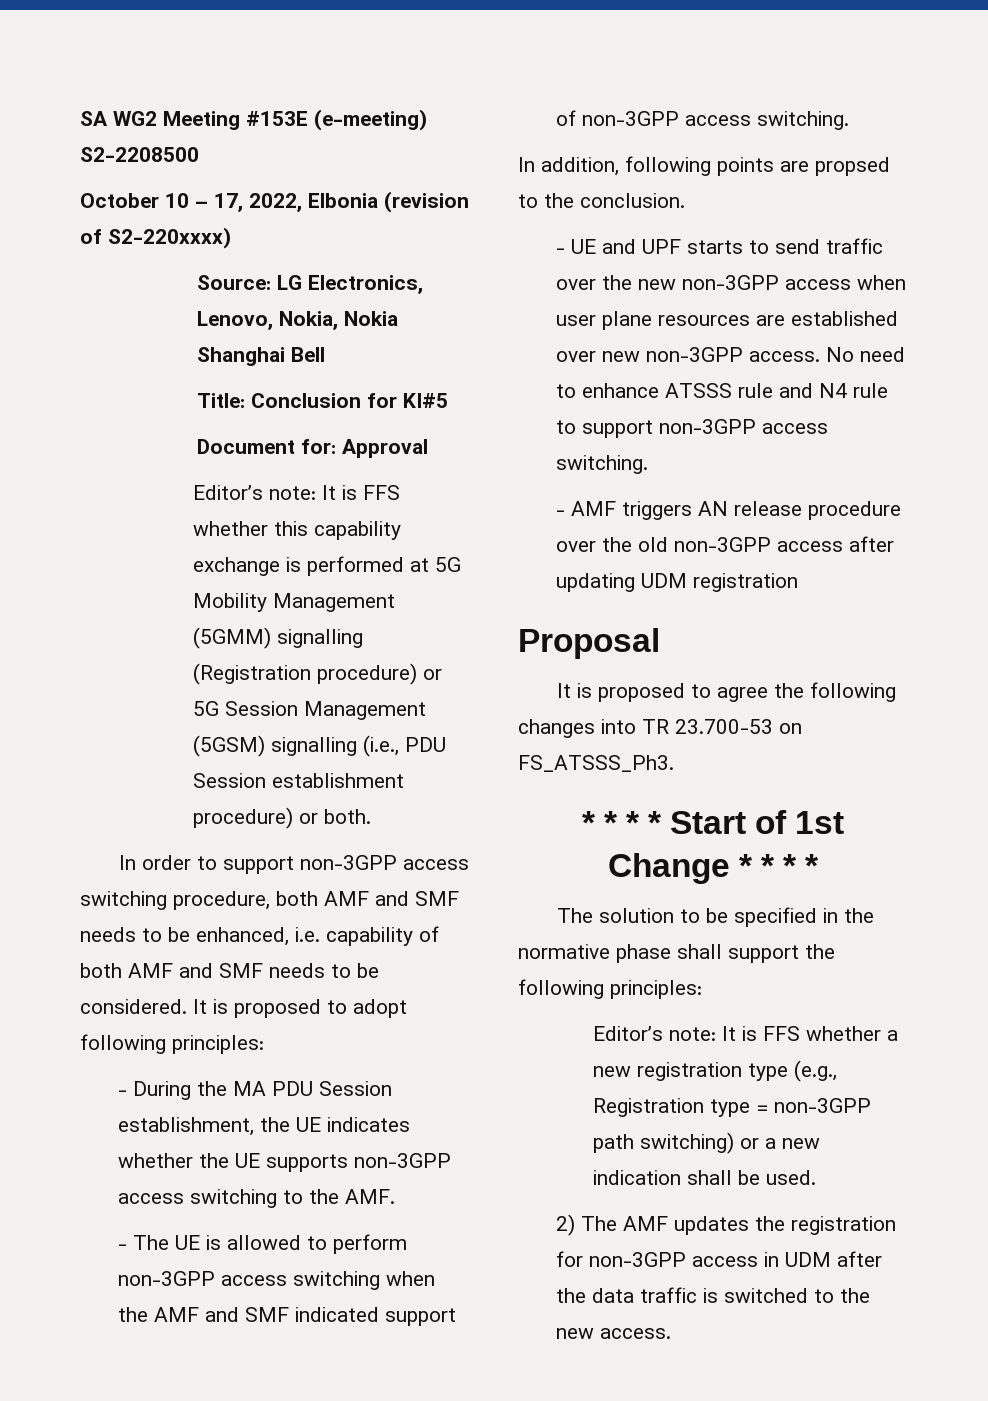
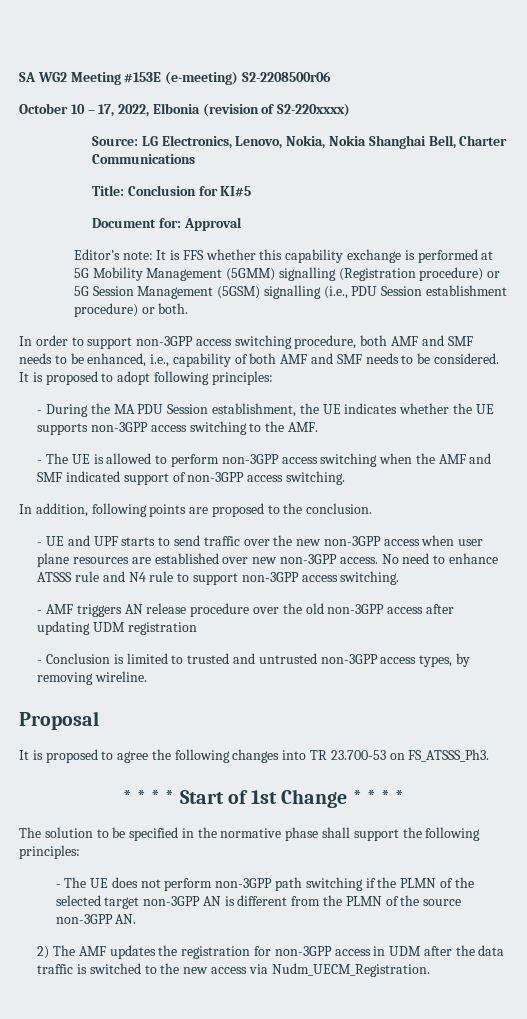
- SA WG2 Meeting #153E (e-meeting) S2-2208500
+ SA WG2 Meeting #153E (e-meeting) S2-2208500r06
- Source: LG Electronics, Lenovo, Nokia, Nokia Shanghai Bell
+ Source: LG Electronics, Lenovo, Nokia, Nokia Shanghai Bell, Charter Communications
- In order to support non-3GPP access switching procedure, both AMF and SMF needs to be enhanced, i.e. capability of both AMF and SMF needs to be considered.
+ In order to support non-3GPP access switching procedure, both AMF and SMF needs to be enhanced, i.e., capability of both AMF and SMF needs to be considered.
- In addition, following points are propsed to the conclusion.
+ In addition, following points are proposed to the conclusion.
+ - Conclusion is limited to trusted and untrusted non-3GPP access types, by removing wireline.
- Editor’s note: It is FFS whether a new registration type (e.g., Registration type = non-3GPP path switching) or a new indication shall be used.
+ - The UE does not perform non-3GPP path switching if the PLMN of the selected target non-3GPP AN is different from the PLMN of the source non-3GPP AN.
- 2) The AMF updates the registration for non-3GPP access in UDM after the data traffic is switched to the new access.
+ 2) The AMF updates the registration for non-3GPP access in UDM after the data traffic is switched to the new access via Nudm_UECM_Registration.

